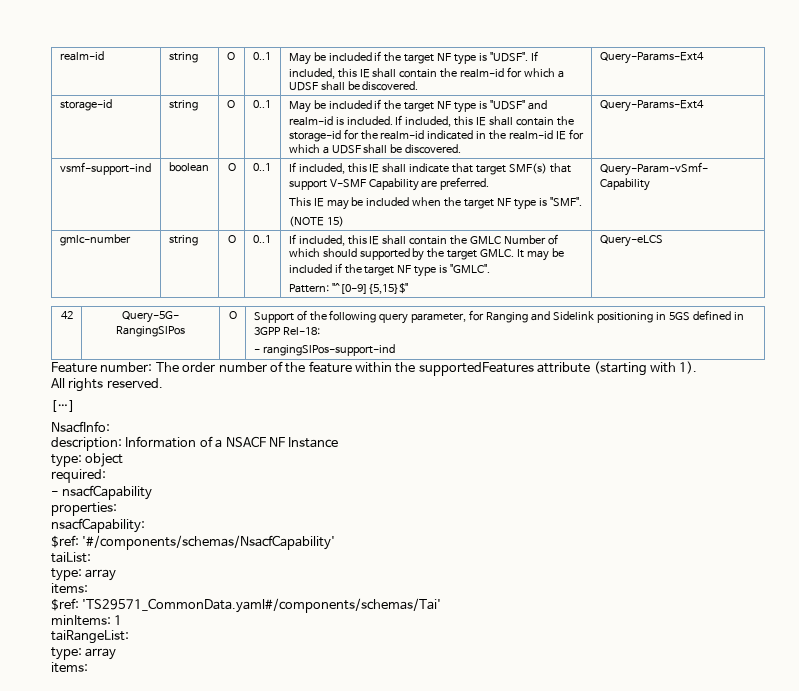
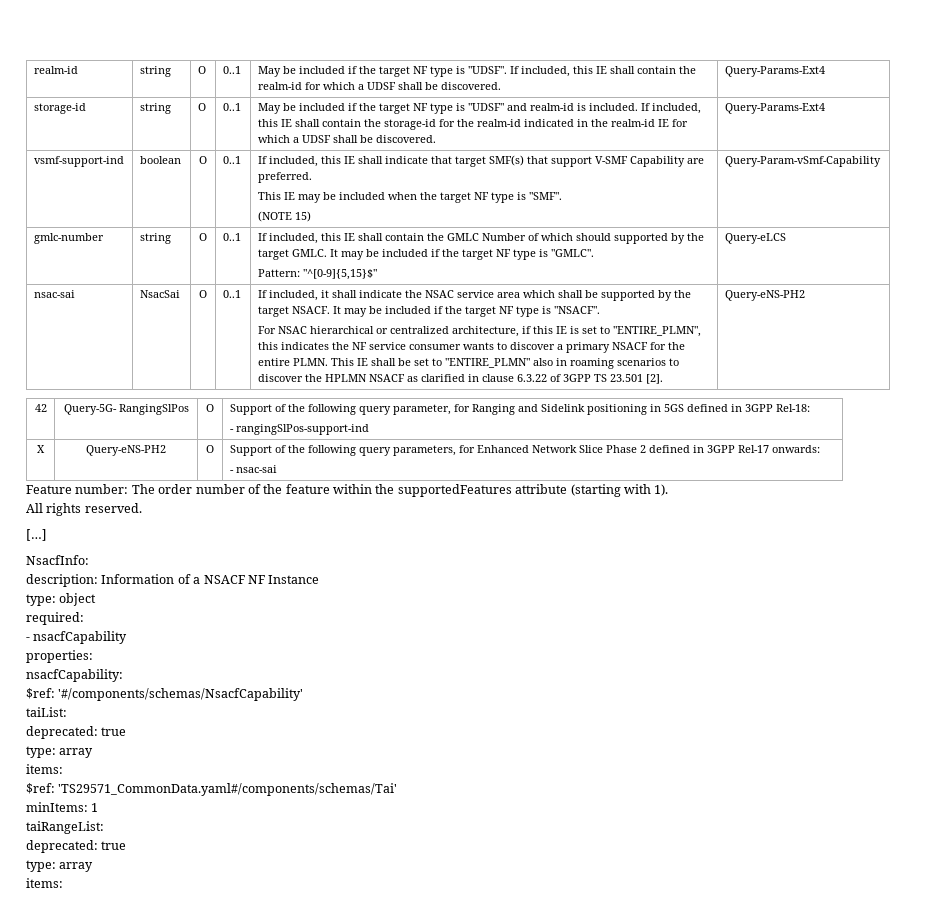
+ nsac-sai | NsacSai | O | 0..1 | If included, it shall indicate the NSAC service area which shall be supported by the target NSACF. It may be included if the target NF type is "NSACF".
+ For NSAC hierarchical or centralized architecture, if this IE is set to "ENTIRE_PLMN", this indicates the NF service consumer wants to discover a primary NSACF for the entire PLMN. This IE shall be set to "ENTIRE_PLMN" also in roaming scenarios to discover the HPLMN NSACF as clarified in clause 6.3.22 of 3GPP TS 23.501 [2]. | Query-eNS-PH2
+ X | Query-eNS-PH2 | O | Support of the following query parameters, for Enhanced Network Slice Phase 2 defined in 3GPP Rel-17 onwards:
+ - nsac-sai
  taiList:
+ deprecated: true
  taiRangeList:
+ deprecated: true

